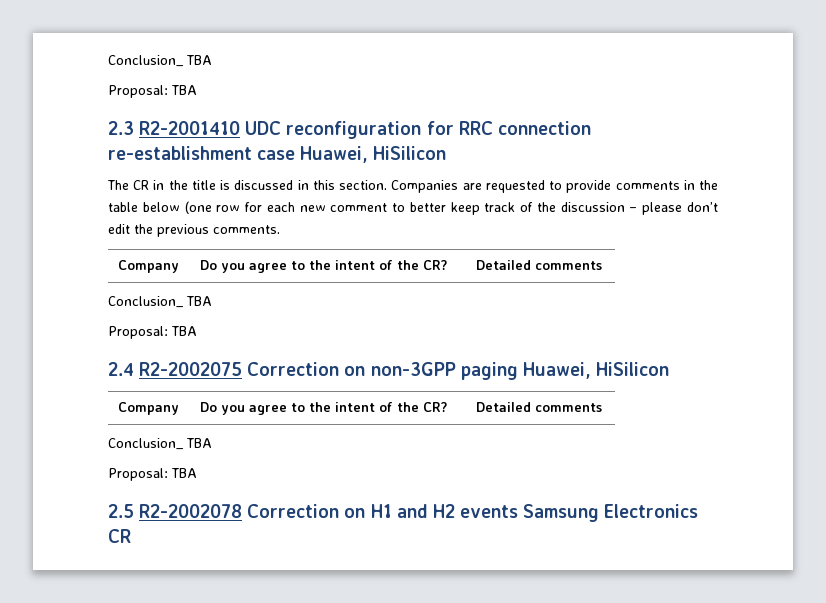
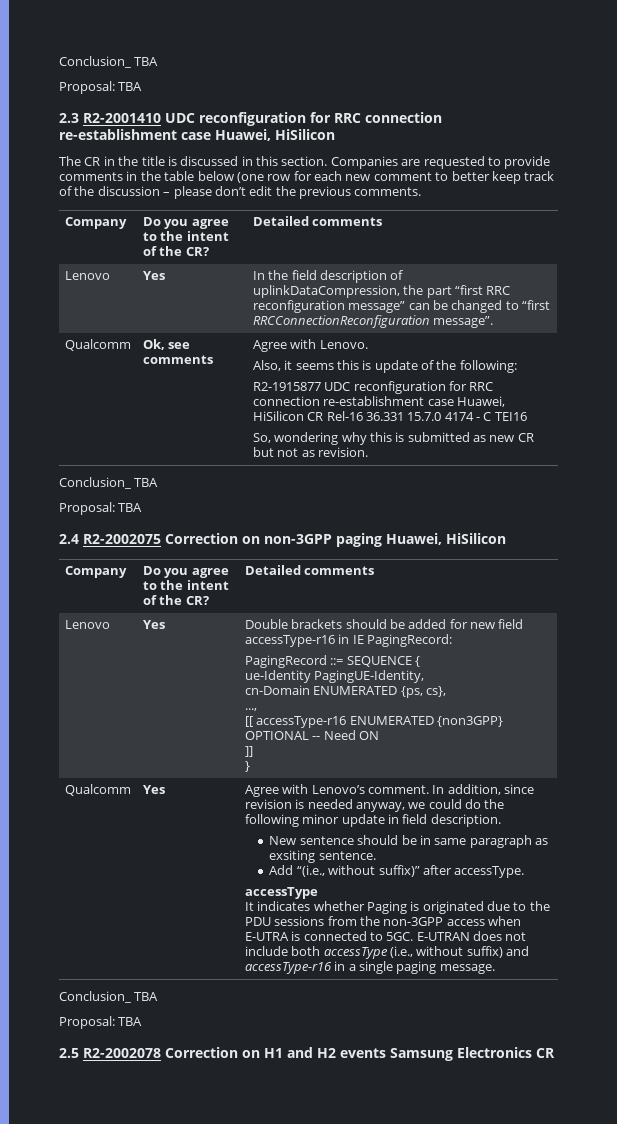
+ Lenovo | Yes | In the field description of uplinkDataCompression, the part “first RRC reconfiguration message” can be changed to “first RRCConnectionReconfiguration message”.
+ Qualcomm | Ok, see comments | Agree with Lenovo.
+ Also, it seems this is update of the following:
+ R2-1915877 UDC reconfiguration for RRC connection re-establishment case Huawei, HiSilicon CR Rel-16 36.331 15.7.0 4174 - C TEI16
+ So, wondering why this is submitted as new CR but not as revision.
+ Lenovo | Yes | Double brackets should be added for new field accessType-r16 in IE PagingRecord:
+ PagingRecord ::= SEQUENCE {
+ ue-Identity PagingUE-Identity,
+ cn-Domain ENUMERATED {ps, cs},
+ ...,
+ [[ accessType-r16 ENUMERATED {non3GPP} OPTIONAL -- Need ON
+ ]]
+ }
+ Qualcomm | Yes | Agree with Lenovo’s comment. In addition, since revision is needed anyway, we could do the following minor update in field description.
+ New sentence should be in same paragraph as exsiting sentence.
+ Add “(i.e., without suffix)” after accessType.
+ accessType
+ It indicates whether Paging is originated due to the PDU sessions from the non-3GPP access when E-UTRA is connected to 5GC. E-UTRAN does not include both accessType (i.e., without suffix) and accessType-r16 in a single paging message.

